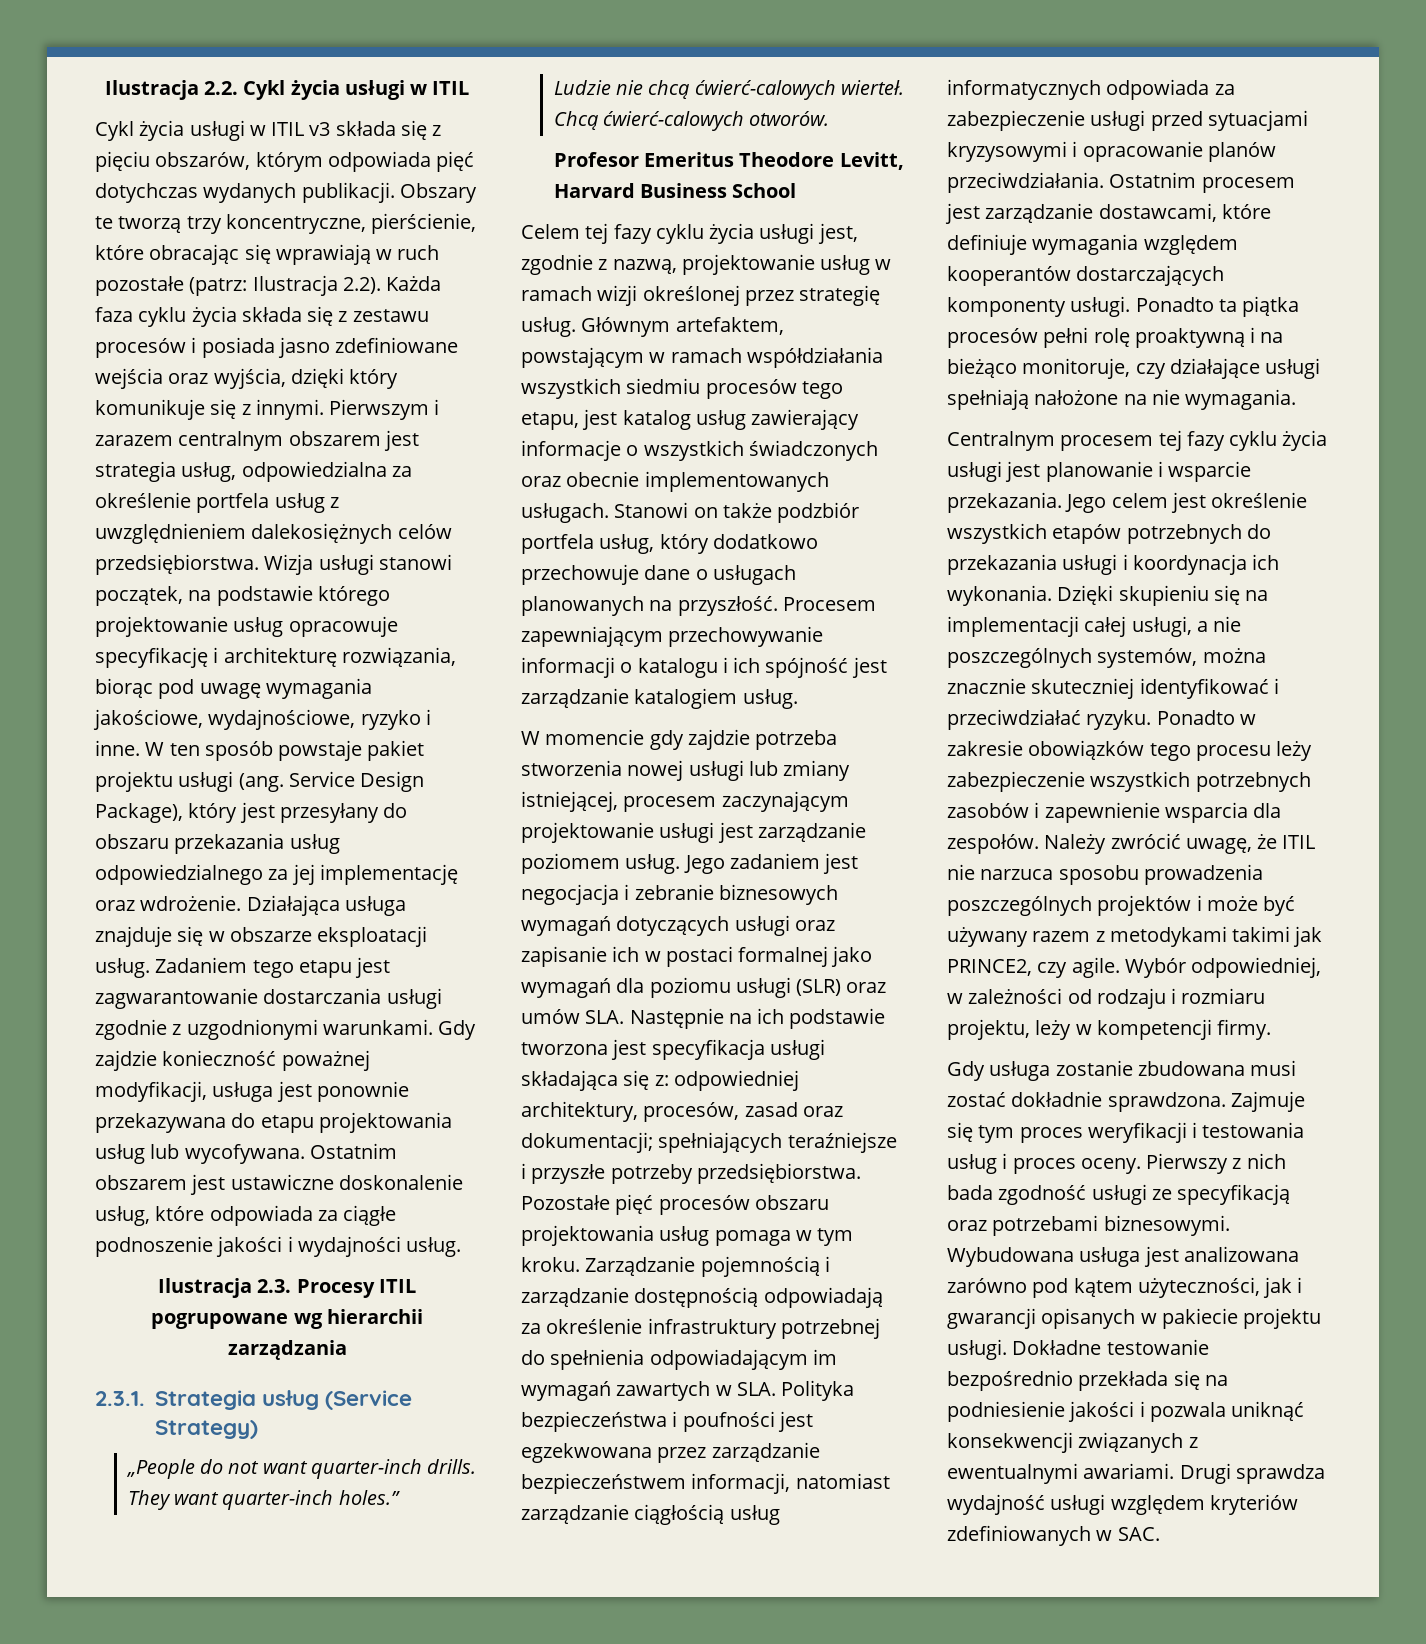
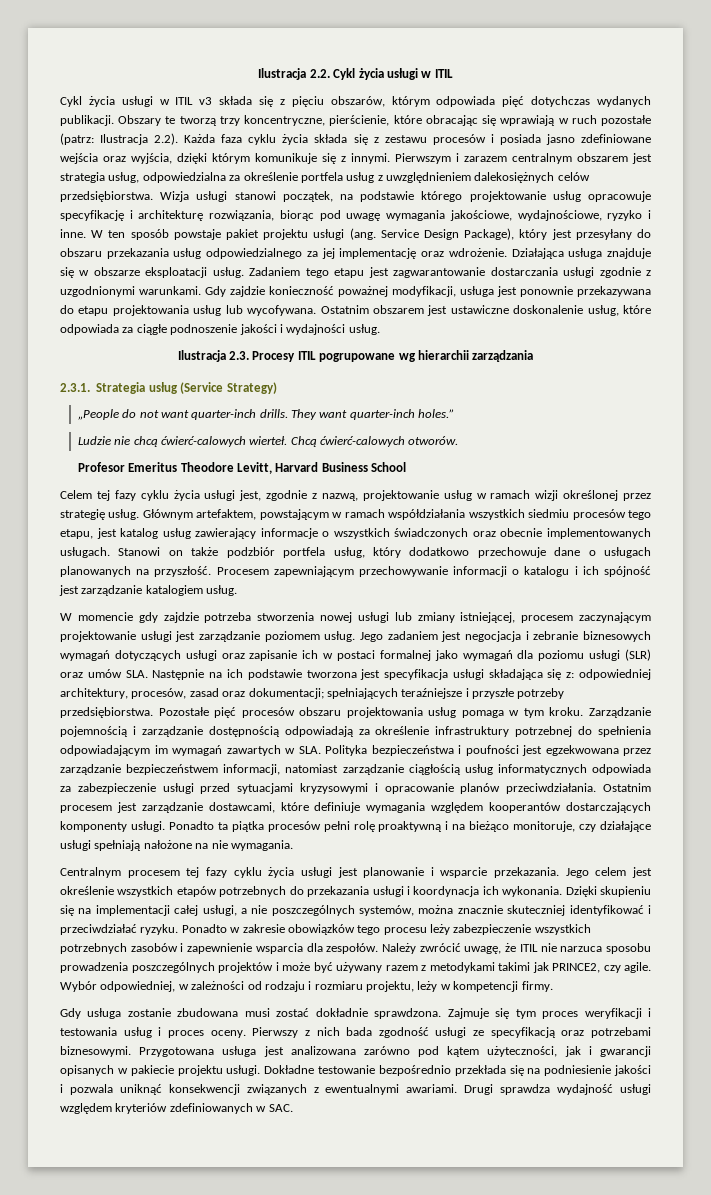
- Obszary te tworzą trzy koncentryczne, pierścienie, które obracając się wprawiają w ruch pozostałe (patrz: Ilustracja 2.2). Każda faza cyklu życia składa się z zestawu procesów i posiada jasno zdefiniowane wejścia oraz wyjścia, dzięki który komunikuje się z innymi.
+ Obszary te tworzą trzy koncentryczne, pierścienie, które obracając się wprawiają w ruch pozostałe (patrz: Ilustracja 2.2). Każda faza cyklu życia składa się z zestawu procesów i posiada jasno zdefiniowane wejścia oraz wyjścia, dzięki którym komunikuje się z innymi.
- Wybudowana usługa jest analizowana zarówno pod kątem użyteczności, jak i gwarancji opisanych w pakiecie projektu usługi.
+ Przygotowana usługa jest analizowana zarówno pod kątem użyteczności, jak i gwarancji opisanych w pakiecie projektu usługi.

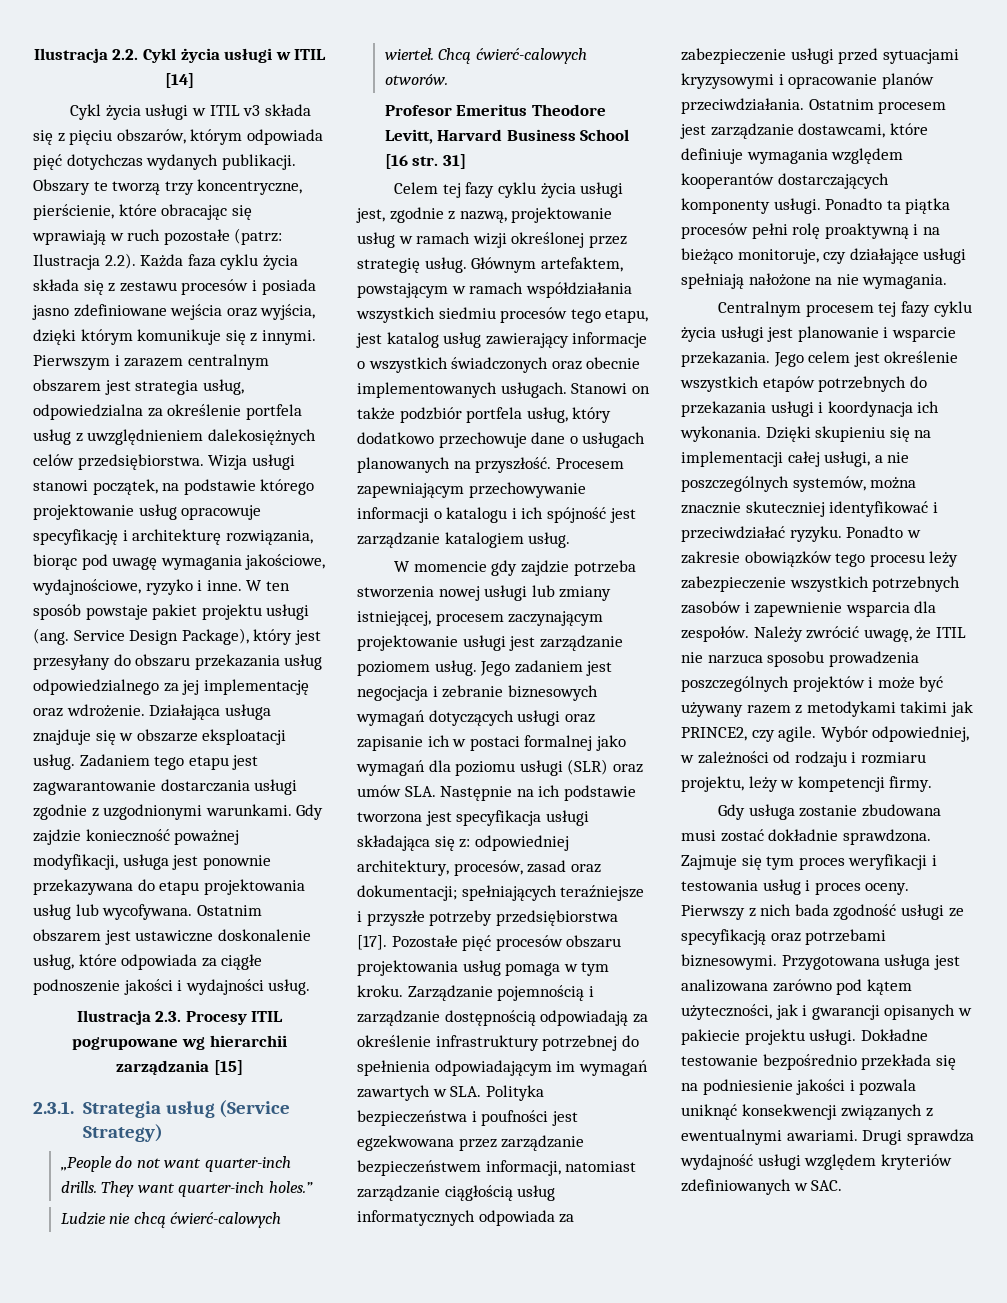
- Ilustracja 2.2. Cykl życia usługi w ITIL
+ Ilustracja 2.2. Cykl życia usługi w ITIL [14]
- Ilustracja 2.3. Procesy ITIL pogrupowane wg hierarchii zarządzania
+ Ilustracja 2.3. Procesy ITIL pogrupowane wg hierarchii zarządzania [15]
- Profesor Emeritus Theodore Levitt, Harvard Business School
+ Profesor Emeritus Theodore Levitt, Harvard Business School [16 str. 31]
- Jego zadaniem jest negocjacja i zebranie biznesowych wymagań dotyczących usługi oraz zapisanie ich w postaci formalnej jako wymagań dla poziomu usługi (SLR) oraz umów SLA. Następnie na ich podstawie tworzona jest specyfikacja usługi składająca się z: odpowiedniej architektury, procesów, zasad oraz dokumentacji; spełniających teraźniejsze i przyszłe potrzeby przedsiębiorstwa.
+ Jego zadaniem jest negocjacja i zebranie biznesowych wymagań dotyczących usługi oraz zapisanie ich w postaci formalnej jako wymagań dla poziomu usługi (SLR) oraz umów SLA. Następnie na ich podstawie tworzona jest specyfikacja usługi składająca się z: odpowiedniej architektury, procesów, zasad oraz dokumentacji; spełniających teraźniejsze i przyszłe potrzeby przedsiębiorstwa [17].

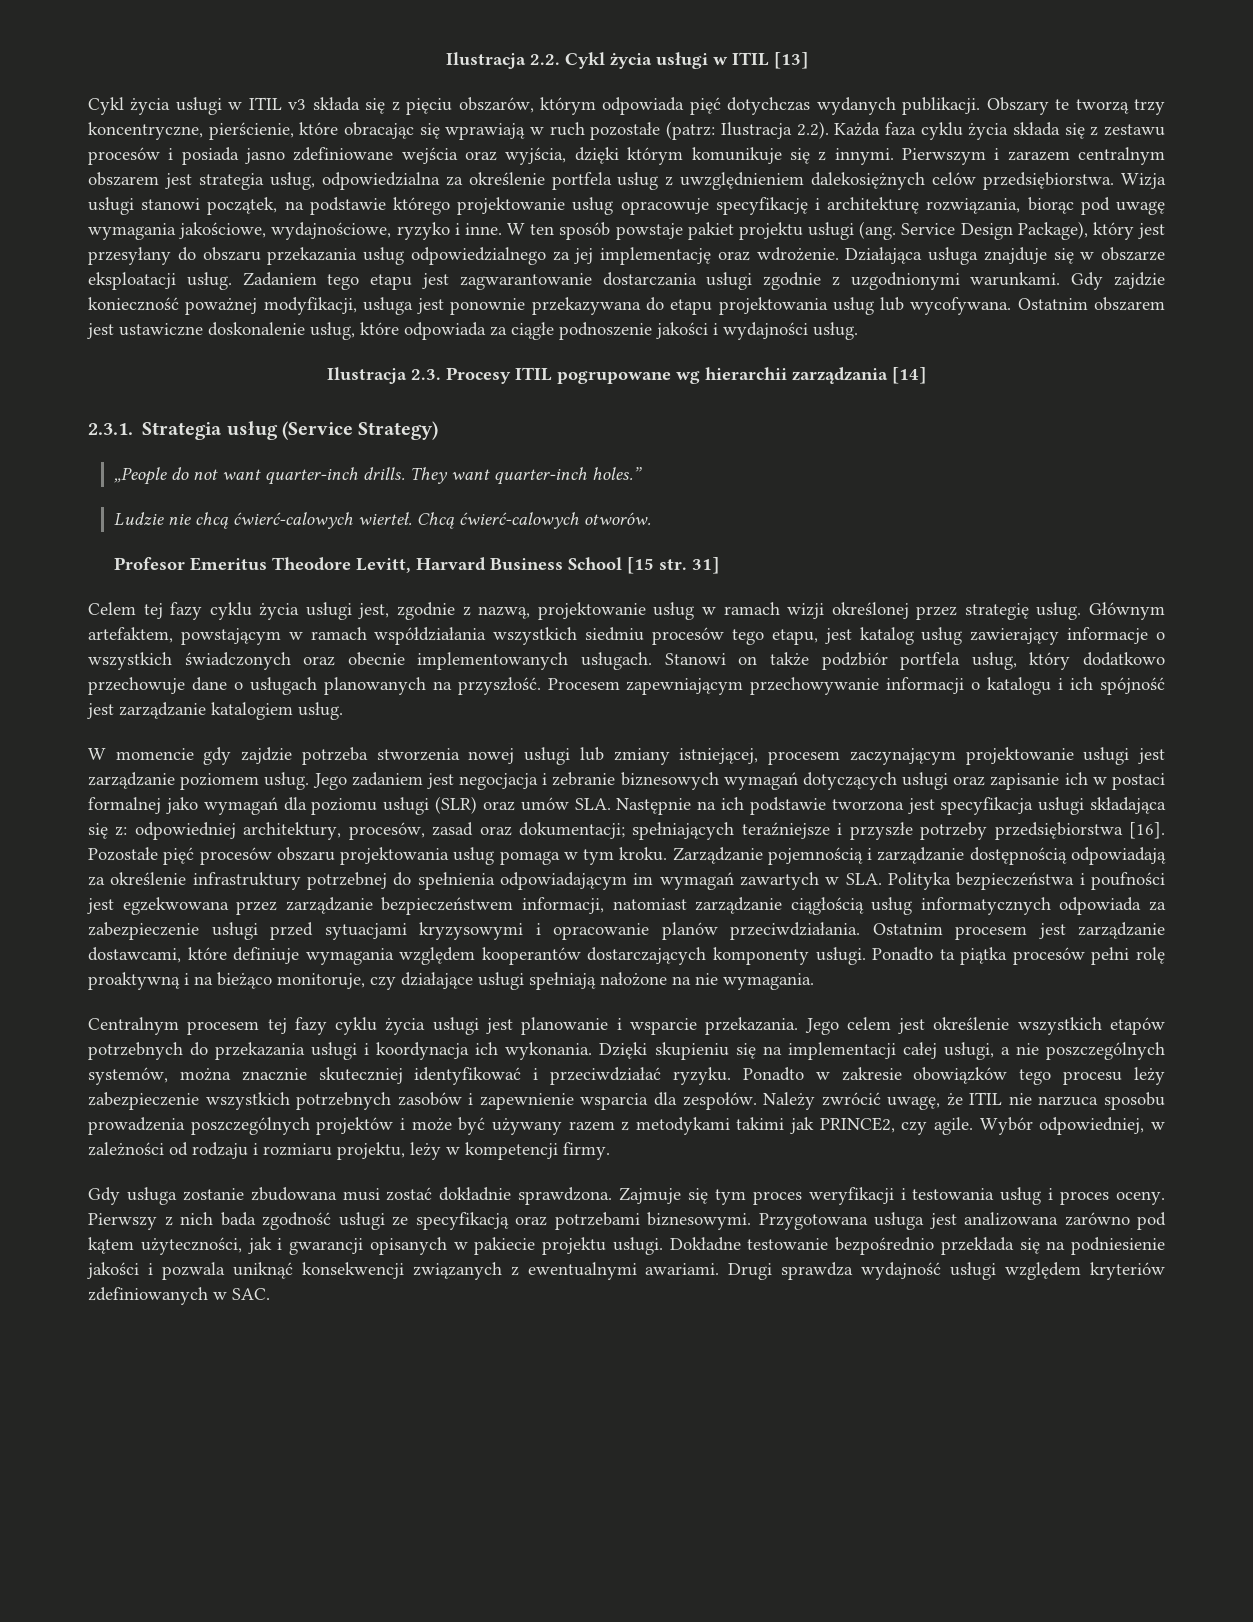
- Ilustracja 2.2. Cykl życia usługi w ITIL [14]
+ Ilustracja 2.2. Cykl życia usługi w ITIL [13]
- Ilustracja 2.3. Procesy ITIL pogrupowane wg hierarchii zarządzania [15]
+ Ilustracja 2.3. Procesy ITIL pogrupowane wg hierarchii zarządzania [14]
- Profesor Emeritus Theodore Levitt, Harvard Business School [16 str. 31]
+ Profesor Emeritus Theodore Levitt, Harvard Business School [15 str. 31]
- Jego zadaniem jest negocjacja i zebranie biznesowych wymagań dotyczących usługi oraz zapisanie ich w postaci formalnej jako wymagań dla poziomu usługi (SLR) oraz umów SLA. Następnie na ich podstawie tworzona jest specyfikacja usługi składająca się z: odpowiedniej architektury, procesów, zasad oraz dokumentacji; spełniających teraźniejsze i przyszłe potrzeby przedsiębiorstwa [17].
+ Jego zadaniem jest negocjacja i zebranie biznesowych wymagań dotyczących usługi oraz zapisanie ich w postaci formalnej jako wymagań dla poziomu usługi (SLR) oraz umów SLA. Następnie na ich podstawie tworzona jest specyfikacja usługi składająca się z: odpowiedniej architektury, procesów, zasad oraz dokumentacji; spełniających teraźniejsze i przyszłe potrzeby przedsiębiorstwa [16].

